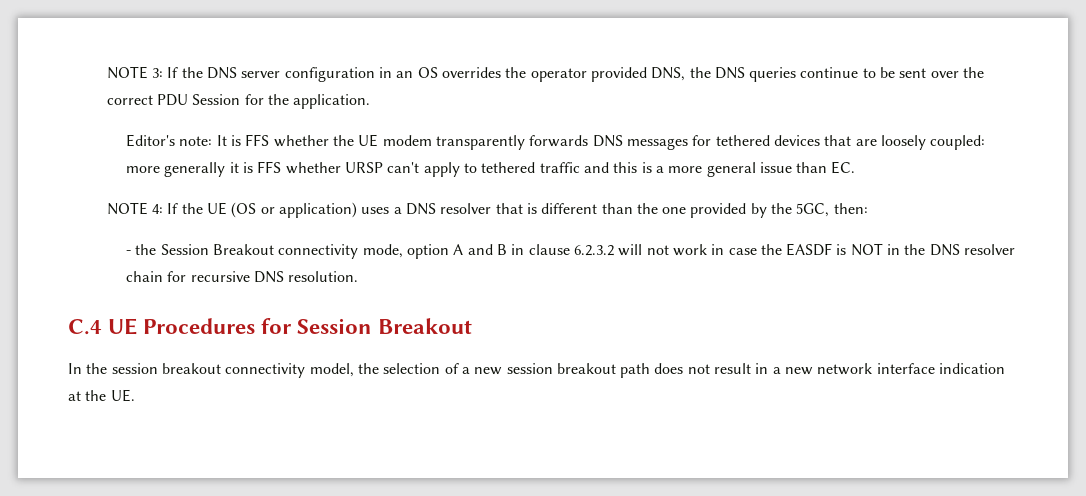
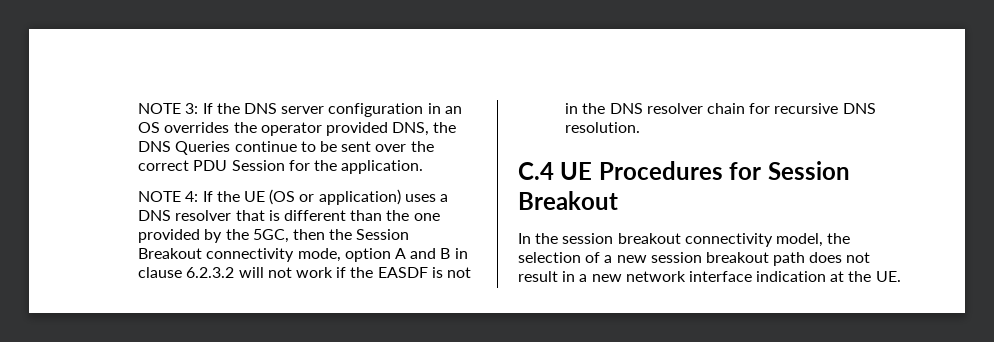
- NOTE 3: If the DNS server configuration in an OS overrides the operator provided DNS, the DNS queries continue to be sent over the correct PDU Session for the application.
+ NOTE 3: If the DNS server configuration in an OS overrides the operator provided DNS, the DNS Queries continue to be sent over the correct PDU Session for the application.
- Editor's note: It is FFS whether the UE modem transparently forwards DNS messages for tethered devices that are loosely coupled: more generally it is FFS whether URSP can't apply to tethered traffic and this is a more general issue than EC.
- NOTE 4: If the UE (OS or application) uses a DNS resolver that is different than the one provided by the 5GC, then:
- - the Session Breakout connectivity mode, option A and B in clause 6.2.3.2 will not work in case the EASDF is NOT in the DNS resolver chain for recursive DNS resolution.
+ NOTE 4: If the UE (OS or application) uses a DNS resolver that is different than the one provided by the 5GC, then the Session Breakout connectivity mode, option A and B in clause 6.2.3.2 will not work if the EASDF is not in the DNS resolver chain for recursive DNS resolution.

